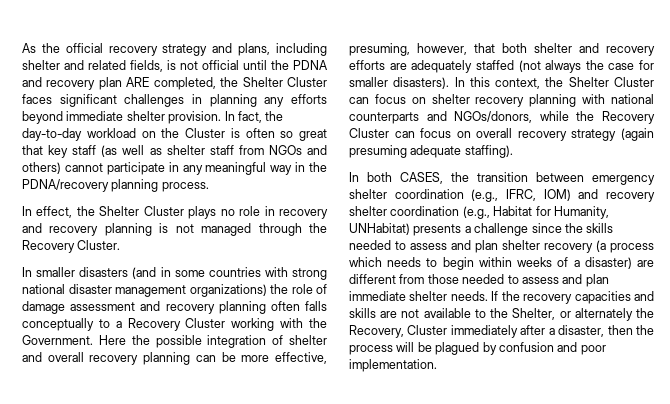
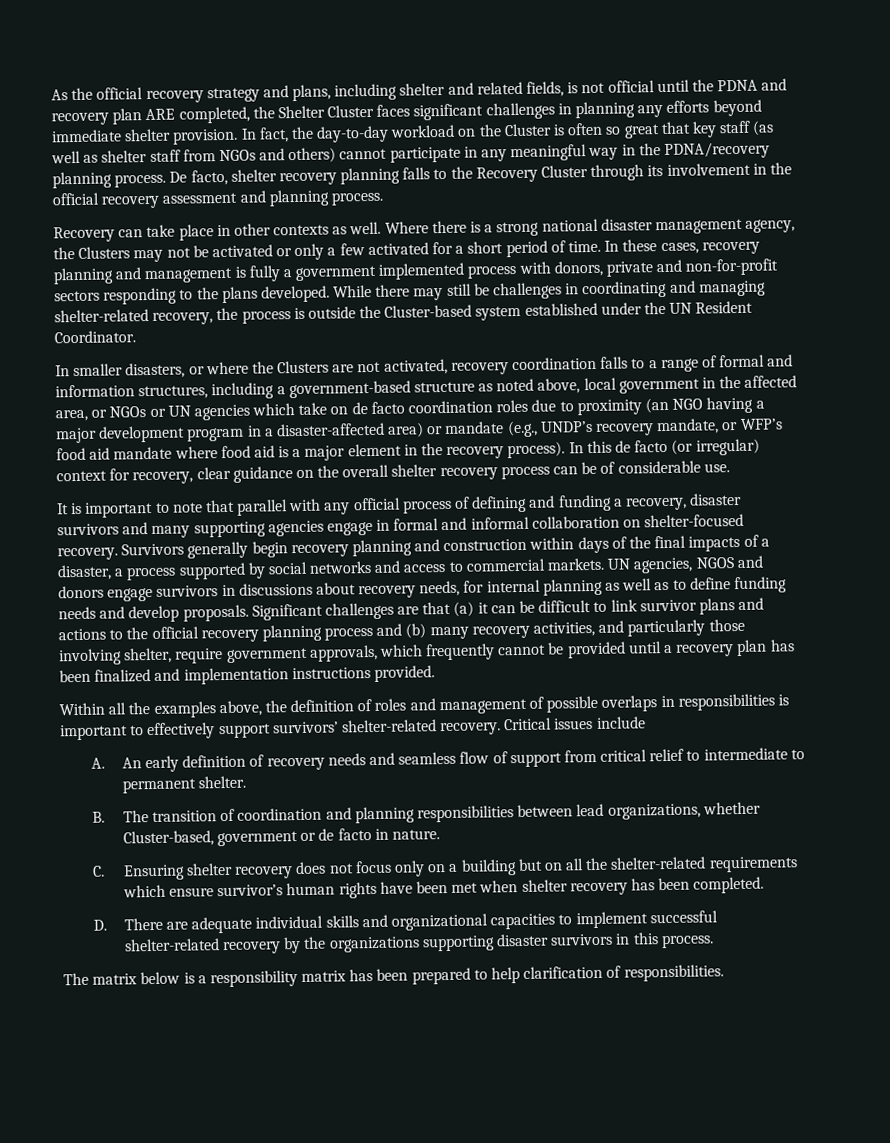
- In fact, the day-to-day workload on the Cluster is often so great that key staff (as well as shelter staff from NGOs and others) cannot participate in any meaningful way in the PDNA/recovery planning process.
- In effect, the Shelter Cluster plays no role in recovery and recovery planning is not managed through the Recovery Cluster.
- In smaller disasters (and in some countries with strong national disaster management organizations) the role of damage assessment and recovery planning often falls conceptually to a Recovery Cluster working with the Government. Here the possible integration of shelter and overall recovery planning can be more effective, presuming, however, that both shelter and recovery efforts are adequately staffed (not always the case for smaller disasters). In this context, the Shelter Cluster can focus on shelter recovery planning with national counterparts and NGOs/donors, while the Recovery Cluster can focus on overall recovery strategy (again presuming adequate staffing).
- In both CASES, the transition between emergency shelter coordination (e.g., IFRC, IOM) and recovery shelter coordination (e.g., Habitat for Humanity, UNHabitat) presents a challenge since the skills needed to assess and plan shelter recovery (a process which needs to begin within weeks of a disaster) are different from those needed to assess and plan immediate shelter needs. If the recovery capacities and skills are not available to the Shelter, or alternately the Recovery, Cluster immediately after a disaster, then the process will be plagued by confusion and poor implementation.
+ In fact, the day-to-day workload on the Cluster is often so great that key staff (as well as shelter staff from NGOs and others) cannot participate in any meaningful way in the PDNA/recovery planning process. De facto, shelter recovery planning falls to the Recovery Cluster through its involvement in the official recovery assessment and planning process.
+ Recovery can take place in other contexts as well. Where there is a strong national disaster management agency, the Clusters may not be activated or only a few activated for a short period of time. In these cases, recovery planning and management is fully a government implemented process with donors, private and non-for-profit sectors responding to the plans developed. While there may still be challenges in coordinating and managing shelter-related recovery, the process is outside the Cluster-based system established under the UN Resident Coordinator.
+ In smaller disasters, or where the Clusters are not activated, recovery coordination falls to a range of formal and information structures, including a government-based structure as noted above, local government in the affected area, or NGOs or UN agencies which take on de facto coordination roles due to proximity (an NGO having a major development program in a disaster-affected area) or mandate (e.g., UNDP’s recovery mandate, or WFP’s food aid mandate where food aid is a major element in the recovery process). In this de facto (or irregular) context for recovery, clear guidance on the overall shelter recovery process can be of considerable use.
+ It is important to note that parallel with any official process of defining and funding a recovery, disaster survivors and many supporting agencies engage in formal and informal collaboration on shelter-focused recovery. Survivors generally begin recovery planning and construction within days of the final impacts of a disaster, a process supported by social networks and access to commercial markets. UN agencies, NGOS and donors engage survivors in discussions about recovery needs, for internal planning as well as to define funding needs and develop proposals. Significant challenges are that (a) it can be difficult to link survivor plans and actions to the official recovery planning process and (b) many recovery activities, and particularly those involving shelter, require government approvals, which frequently cannot be provided until a recovery plan has been finalized and implementation instructions provided.
+ Within all the examples above, the definition of roles and management of possible overlaps in responsibilities is important to effectively support survivors’ shelter-related recovery. Critical issues include
+ A. An early definition of recovery needs and seamless flow of support from critical relief to intermediate to permanent shelter.
+ B. The transition of coordination and planning responsibilities between lead organizations, whether Cluster-based, government or de facto in nature.
+ C. Ensuring shelter recovery does not focus only on a building but on all the shelter-related requirements which ensure survivor’s human rights have been met when shelter recovery has been completed.
+ D. There are adequate individual skills and organizational capacities to implement successful shelter-related recovery by the organizations supporting disaster survivors in this process.
+ The matrix below is a responsibility matrix has been prepared to help clarification of responsibilities.

